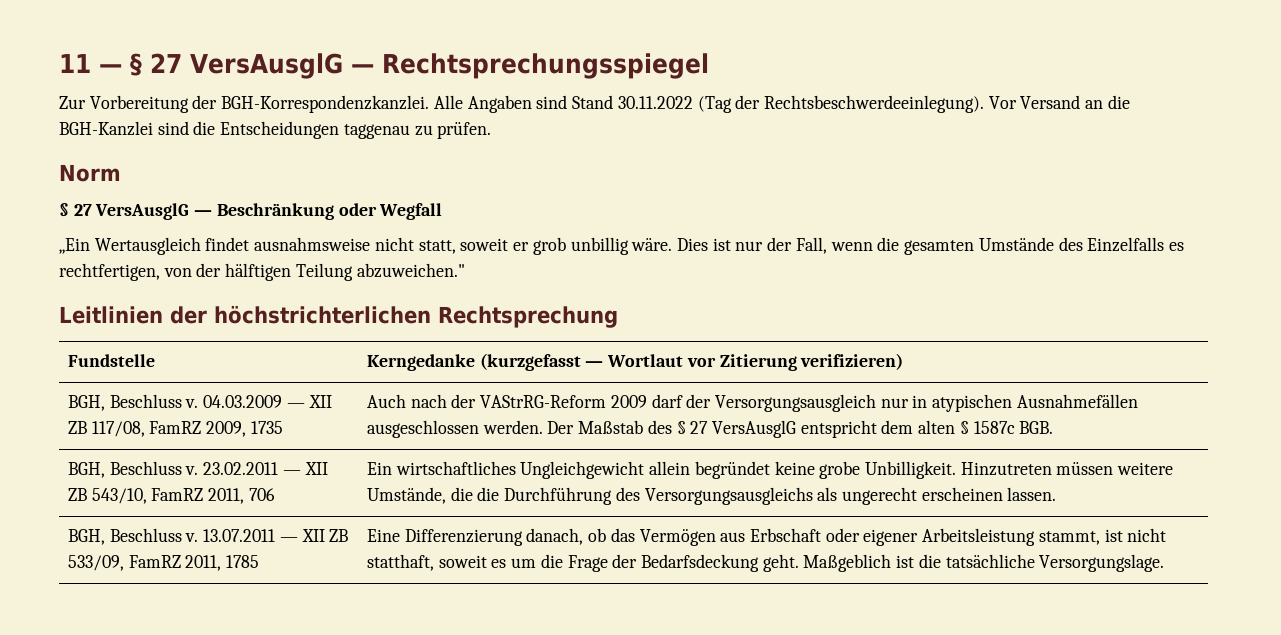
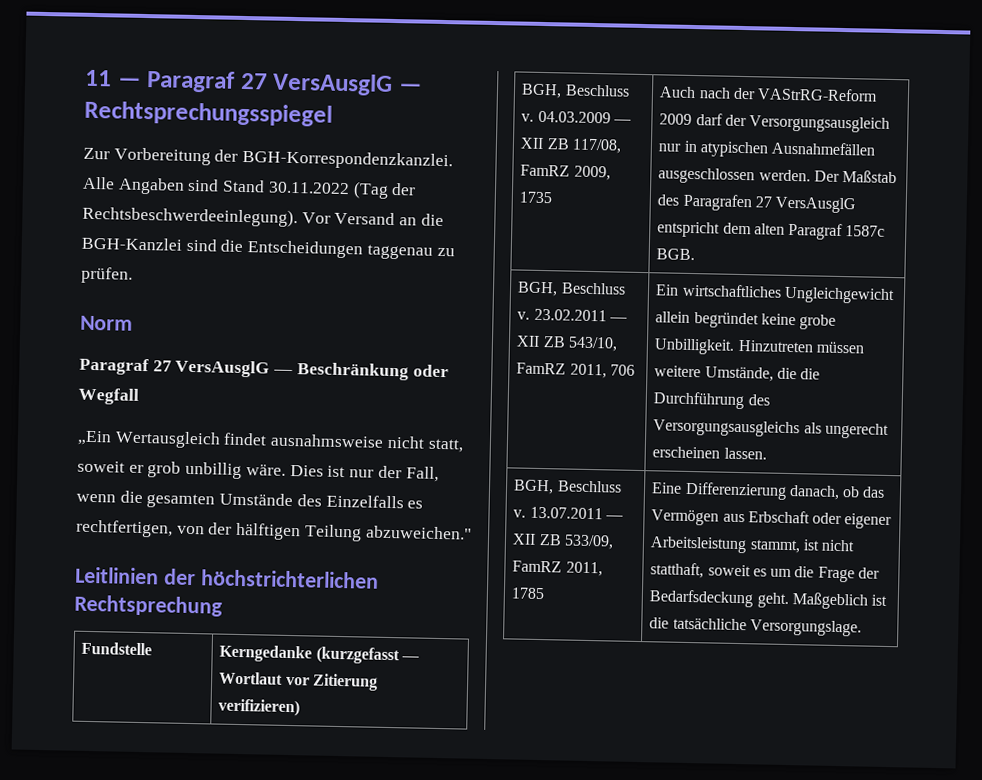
- 11 — § 27 VersAusglG — Rechtsprechungsspiegel
+ 11 — Paragraf 27 VersAusglG — Rechtsprechungsspiegel
- § 27 VersAusglG — Beschränkung oder Wegfall
+ Paragraf 27 VersAusglG — Beschränkung oder Wegfall
- BGH, Beschluss v. 04.03.2009 — XII ZB 117/08, FamRZ 2009, 1735 | Auch nach der VAStrRG-Reform 2009 darf der Versorgungsausgleich nur in atypischen Ausnahmefällen ausgeschlossen werden. Der Maßstab des § 27 VersAusglG entspricht dem alten § 1587c BGB.
+ BGH, Beschluss v. 04.03.2009 — XII ZB 117/08, FamRZ 2009, 1735 | Auch nach der VAStrRG-Reform 2009 darf der Versorgungsausgleich nur in atypischen Ausnahmefällen ausgeschlossen werden. Der Maßstab des Paragrafen 27 VersAusglG entspricht dem alten Paragraf 1587c BGB.

